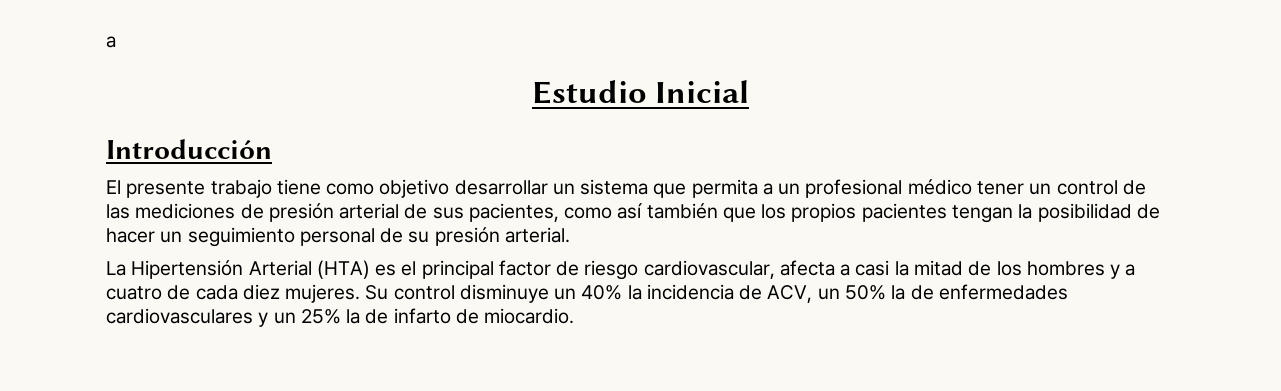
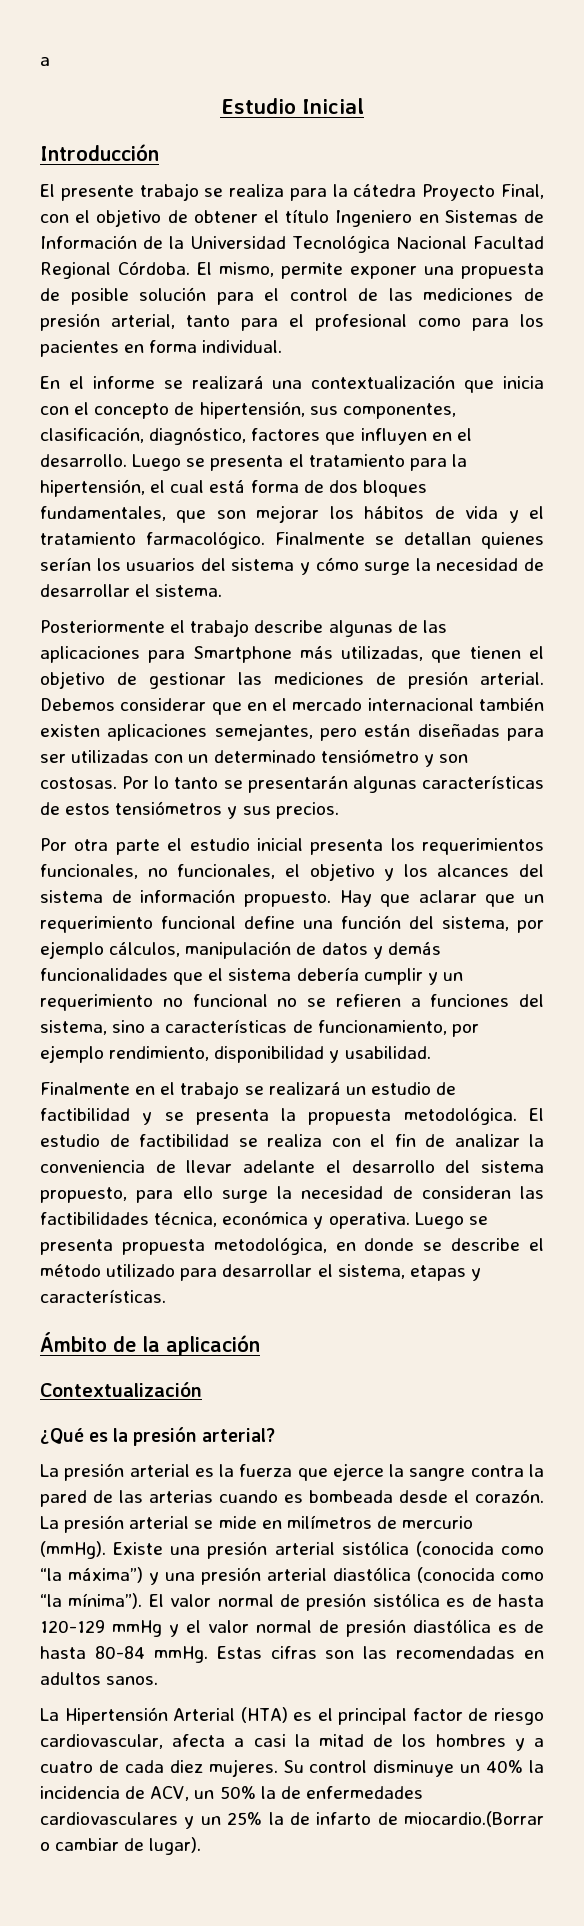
- El presente trabajo tiene como objetivo desarrollar un sistema que permita a un profesional médico tener un control de las mediciones de presión arterial de sus pacientes, como así también que los propios pacientes tengan la posibilidad de hacer un seguimiento personal de su presión arterial.
+ El presente trabajo se realiza para la cátedra Proyecto Final, con el objetivo de obtener el título Ingeniero en Sistemas de Información de la Universidad Tecnológica Nacional Facultad Regional Córdoba. El mismo, permite exponer una propuesta de posible solución para el control de las mediciones de presión arterial, tanto para el profesional como para los pacientes en forma individual.
+ En el informe se realizará una contextualización que inicia con el concepto de hipertensión, sus componentes, clasificación, diagnóstico, factores que influyen en el desarrollo. Luego se presenta el tratamiento para la hipertensión, el cual está forma de dos bloques fundamentales, que son mejorar los hábitos de vida y el tratamiento farmacológico. Finalmente se detallan quienes serían los usuarios del sistema y cómo surge la necesidad de desarrollar el sistema.
+ Posteriormente el trabajo describe algunas de las aplicaciones para Smartphone más utilizadas, que tienen el objetivo de gestionar las mediciones de presión arterial. Debemos considerar que en el mercado internacional también existen aplicaciones semejantes, pero están diseñadas para ser utilizadas con un determinado tensiómetro y son costosas. Por lo tanto se presentarán algunas características de estos tensiómetros y sus precios.
+ Por otra parte el estudio inicial presenta los requerimientos funcionales, no funcionales, el objetivo y los alcances del sistema de información propuesto. Hay que aclarar que un requerimiento funcional define una función del sistema, por ejemplo cálculos, manipulación de datos y demás funcionalidades que el sistema debería cumplir y un requerimiento no funcional no se refieren a funciones del sistema, sino a características de funcionamiento, por ejemplo rendimiento, disponibilidad y usabilidad.
+ Finalmente en el trabajo se realizará un estudio de factibilidad y se presenta la propuesta metodológica. El estudio de factibilidad se realiza con el fin de analizar la conveniencia de llevar adelante el desarrollo del sistema propuesto, para ello surge la necesidad de consideran las factibilidades técnica, económica y operativa. Luego se presenta propuesta metodológica, en donde se describe el método utilizado para desarrollar el sistema, etapas y características.
+ Ámbito de la aplicación
+ Contextualización
+ ¿Qué es la presión arterial?
+ La presión arterial es la fuerza que ejerce la sangre contra la pared de las arterias cuando es bombeada desde el corazón. La presión arterial se mide en milímetros de mercurio (mmHg). Existe una presión arterial sistólica (conocida como “la máxima”) y una presión arterial diastólica (conocida como “la mínima”). El valor normal de presión sistólica es de hasta 120-129 mmHg y el valor normal de presión diastólica es de hasta 80-84 mmHg. Estas cifras son las recomendadas en adultos sanos.
- Su control disminuye un 40% la incidencia de ACV, un 50% la de enfermedades cardiovasculares y un 25% la de infarto de miocardio.
+ Su control disminuye un 40% la incidencia de ACV, un 50% la de enfermedades cardiovasculares y un 25% la de infarto de miocardio.(Borrar o cambiar de lugar).

